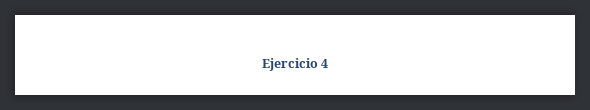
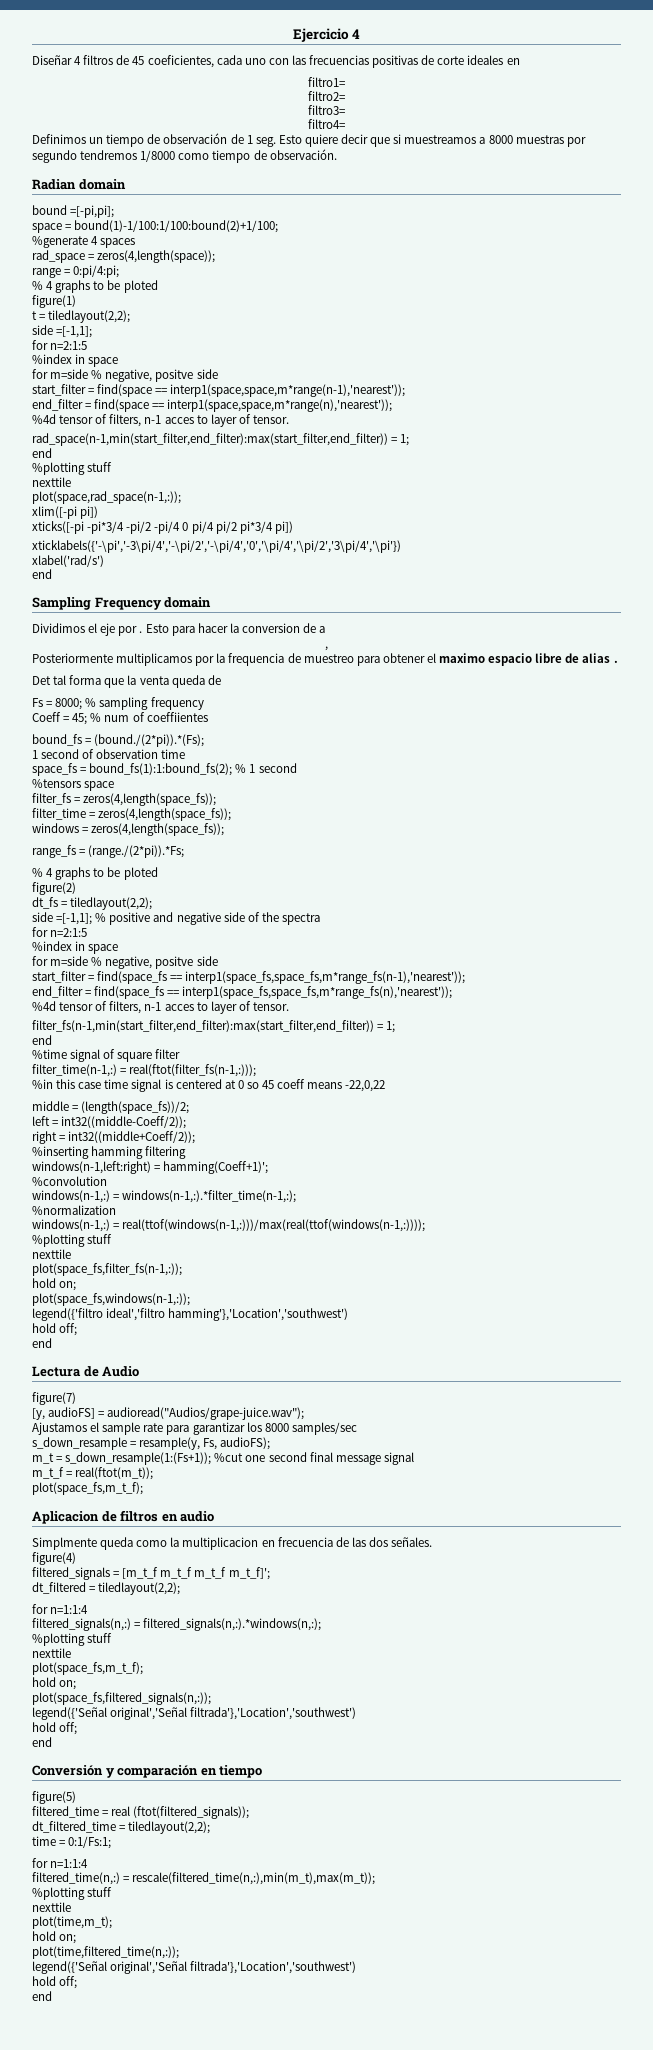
+ Diseñar 4 filtros de 45 coeficientes, cada uno con las frecuencias positivas de corte ideales en
+ filtro1=
+ filtro2=
+ filtro3=
+ filtro4=
+ Definimos un tiempo de observación de 1 seg. Esto quiere decir que si muestreamos a 8000 muestras por segundo tendremos 1/8000 como tiempo de observación.
+ Radian domain
+ bound =[-pi,pi];
+ space = bound(1)-1/100:1/100:bound(2)+1/100;
+ %generate 4 spaces
+ rad_space = zeros(4,length(space));
+ range = 0:pi/4:pi;
+ % 4 graphs to be ploted
+ figure(1)
+ t = tiledlayout(2,2);
+ side =[-1,1];
+ for n=2:1:5
+ %index in space
+ for m=side % negative, positve side
+ start_filter = find(space == interp1(space,space,m*range(n-1),'nearest'));
+ end_filter = find(space == interp1(space,space,m*range(n),'nearest'));
+ %4d tensor of filters, n-1 acces to layer of tensor.
+ rad_space(n-1,min(start_filter,end_filter):max(start_filter,end_filter)) = 1;
+ end
+ %plotting stuff
+ nexttile
+ plot(space,rad_space(n-1,:));
+ xlim([-pi pi])
+ xticks([-pi -pi*3/4 -pi/2 -pi/4 0 pi/4 pi/2 pi*3/4 pi])
+ xticklabels({'-\pi','-3\pi/4','-\pi/2','-\pi/4','0','\pi/4','\pi/2','3\pi/4','\pi'})
+ xlabel('rad/s')
+ end
+ Sampling Frequency domain
+ Dividimos el eje por . Esto para hacer la conversion de a
+ ,
+ Posteriormente multiplicamos por la frequencia de muestreo para obtener el maximo espacio libre de alias .
+ Det tal forma que la venta queda de
+ Fs = 8000; % sampling frequency
+ Coeff = 45; % num of coeffiientes
+ bound_fs = (bound./(2*pi)).*(Fs);
+ 1 second of observation time
+ space_fs = bound_fs(1):1:bound_fs(2); % 1 second
+ %tensors space
+ filter_fs = zeros(4,length(space_fs));
+ filter_time = zeros(4,length(space_fs));
+ windows = zeros(4,length(space_fs));
+ range_fs = (range./(2*pi)).*Fs;
+ % 4 graphs to be ploted
+ figure(2)
+ dt_fs = tiledlayout(2,2);
+ side =[-1,1]; % positive and negative side of the spectra
+ for n=2:1:5
+ %index in space
+ for m=side % negative, positve side
+ start_filter = find(space_fs == interp1(space_fs,space_fs,m*range_fs(n-1),'nearest'));
+ end_filter = find(space_fs == interp1(space_fs,space_fs,m*range_fs(n),'nearest'));
+ %4d tensor of filters, n-1 acces to layer of tensor.
+ filter_fs(n-1,min(start_filter,end_filter):max(start_filter,end_filter)) = 1;
+ end
+ %time signal of square filter
+ filter_time(n-1,:) = real(ftot(filter_fs(n-1,:)));
+ %in this case time signal is centered at 0 so 45 coeff means -22,0,22
+ middle = (length(space_fs))/2;
+ left = int32((middle-Coeff/2));
+ right = int32((middle+Coeff/2));
+ %inserting hamming filtering
+ windows(n-1,left:right) = hamming(Coeff+1)';
+ %convolution
+ windows(n-1,:) = windows(n-1,:).*filter_time(n-1,:);
+ %normalization
+ windows(n-1,:) = real(ttof(windows(n-1,:)))/max(real(ttof(windows(n-1,:))));
+ %plotting stuff
+ nexttile
+ plot(space_fs,filter_fs(n-1,:));
+ hold on;
+ plot(space_fs,windows(n-1,:));
+ legend({'filtro ideal','filtro hamming'},'Location','southwest')
+ hold off;
+ end
+ Lectura de Audio
+ figure(7)
+ [y, audioFS] = audioread("Audios/grape-juice.wav");
+ Ajustamos el sample rate para garantizar los 8000 samples/sec
+ s_down_resample = resample(y, Fs, audioFS);
+ m_t = s_down_resample(1:(Fs+1)); %cut one second final message signal
+ m_t_f = real(ftot(m_t));
+ plot(space_fs,m_t_f);
+ Aplicacion de filtros en audio
+ Simplmente queda como la multiplicacion en frecuencia de las dos señales.
+ figure(4)
+ filtered_signals = [m_t_f m_t_f m_t_f m_t_f]';
+ dt_filtered = tiledlayout(2,2);
+ for n=1:1:4
+ filtered_signals(n,:) = filtered_signals(n,:).*windows(n,:);
+ %plotting stuff
+ nexttile
+ plot(space_fs,m_t_f);
+ hold on;
+ plot(space_fs,filtered_signals(n,:));
+ legend({'Señal original','Señal filtrada'},'Location','southwest')
+ hold off;
+ end
+ Conversión y comparación en tiempo
+ figure(5)
+ filtered_time = real (ftot(filtered_signals));
+ dt_filtered_time = tiledlayout(2,2);
+ time = 0:1/Fs:1;
+ for n=1:1:4
+ filtered_time(n,:) = rescale(filtered_time(n,:),min(m_t),max(m_t));
+ %plotting stuff
+ nexttile
+ plot(time,m_t);
+ hold on;
+ plot(time,filtered_time(n,:));
+ legend({'Señal original','Señal filtrada'},'Location','southwest')
+ hold off;
+ end

